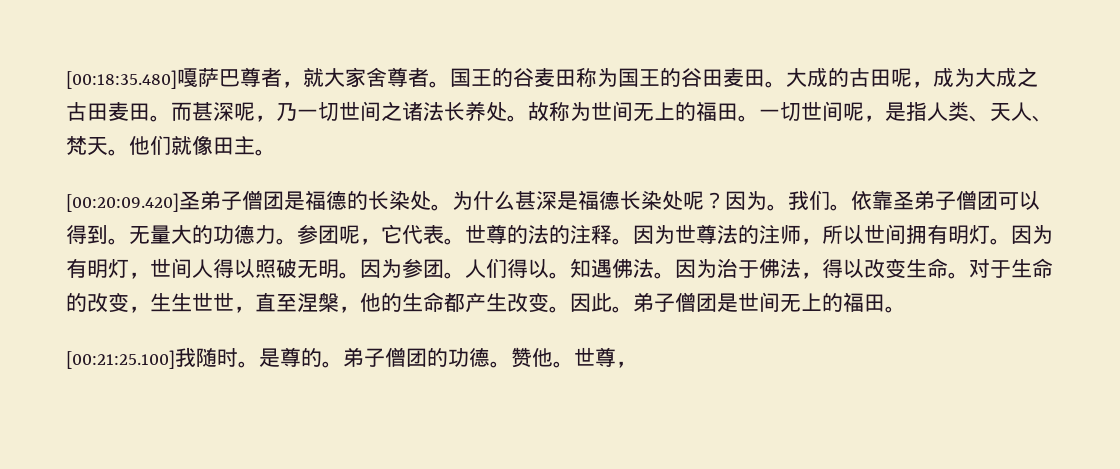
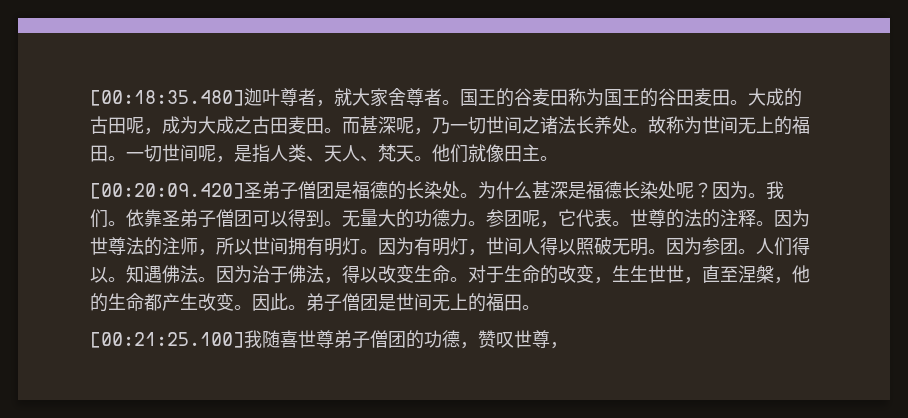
- [00:18:35.480]嘎萨巴尊者，就大家舍尊者。
+ [00:18:35.480]迦叶尊者，就大家舍尊者。
- [00:21:25.100]我随时。是尊的。弟子僧团的功德。赞他。世尊，
+ [00:21:25.100]我随喜世尊弟子僧团的功德，赞叹世尊，

